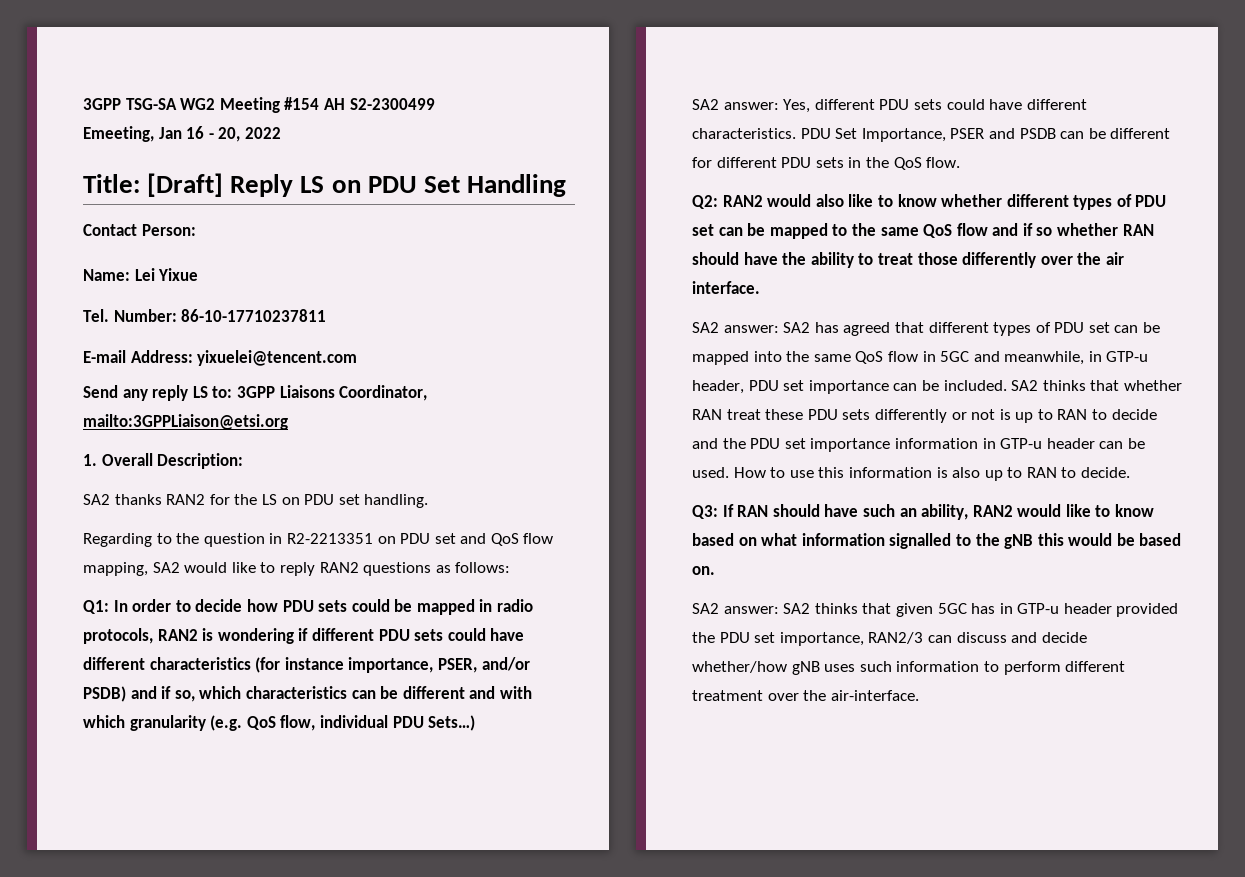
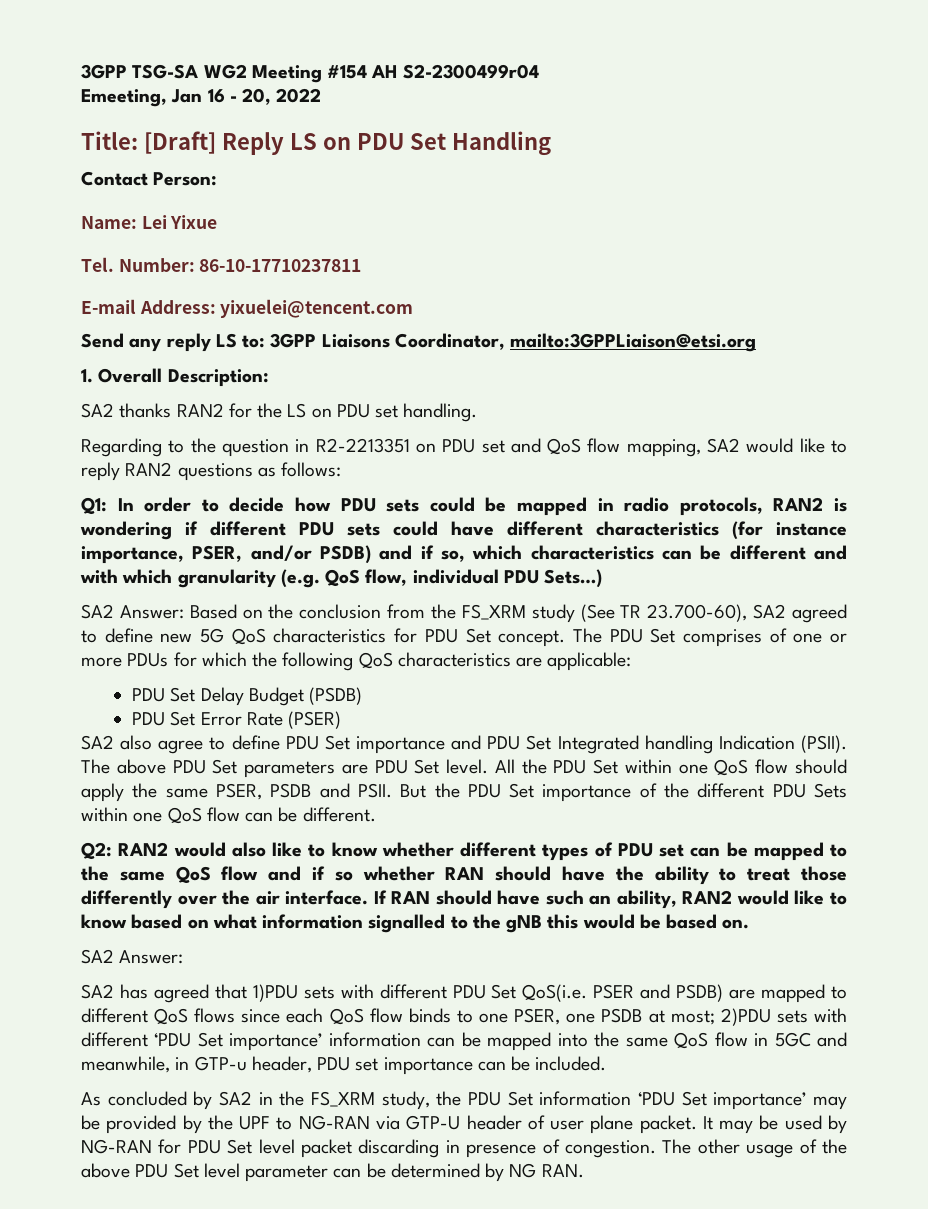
- 3GPP TSG-SA WG2 Meeting #154 AH S2-2300499
+ 3GPP TSG-SA WG2 Meeting #154 AH S2-2300499r04
- SA2 answer: Yes, different PDU sets could have different characteristics. PDU Set Importance, PSER and PSDB can be different for different PDU sets in the QoS flow.
+ SA2 Answer: Based on the conclusion from the FS_XRM study (See TR 23.700-60), SA2 agreed to define new 5G QoS characteristics for PDU Set concept. The PDU Set comprises of one or more PDUs for which the following QoS characteristics are applicable:
+ PDU Set Delay Budget (PSDB)
+ PDU Set Error Rate (PSER)
+ SA2 also agree to define PDU Set importance and PDU Set Integrated handling Indication (PSII). The above PDU Set parameters are PDU Set level. All the PDU Set within one QoS flow should apply the same PSER, PSDB and PSII. But the PDU Set importance of the different PDU Sets within one QoS flow can be different.
- RAN2 would also like to know whether different types of PDU set can be mapped to the same QoS flow and if so whether RAN should have the ability to treat those differently over the air interface.
- SA2 answer: SA2 has agreed that different types of PDU set can be mapped into the same QoS flow in 5GC and meanwhile, in GTP-u header, PDU set importance can be included. SA2 thinks that whether RAN treat these PDU sets differently or not is up to RAN to decide and the PDU set importance information in GTP-u header can be used. How to use this information is also up to RAN to decide.
- Q3: If RAN should have such an ability, RAN2 would like to know based on what information signalled to the gNB this would be based on.
- SA2 answer: SA2 thinks that given 5GC has in GTP-u header provided the PDU set importance, RAN2/3 can discuss and decide whether/how gNB uses such information to perform different treatment over the air-interface.
+ RAN2 would also like to know whether different types of PDU set can be mapped to the same QoS flow and if so whether RAN should have the ability to treat those differently over the air interface. If RAN should have such an ability, RAN2 would like to know based on what information signalled to the gNB this would be based on.
+ SA2 Answer:
+ SA2 has agreed that 1)PDU sets with different PDU Set QoS(i.e. PSER and PSDB) are mapped to different QoS flows since each QoS flow binds to one PSER, one PSDB at most; 2)PDU sets with different ‘PDU Set importance’ information can be mapped into the same QoS flow in 5GC and meanwhile, in GTP-u header, PDU set importance can be included.
+ As concluded by SA2 in the FS_XRM study, the PDU Set information ‘PDU Set importance’ may be provided by the UPF to NG-RAN via GTP-U header of user plane packet. It may be used by NG-RAN for PDU Set level packet discarding in presence of congestion. The other usage of the above PDU Set level parameter can be determined by NG RAN.

